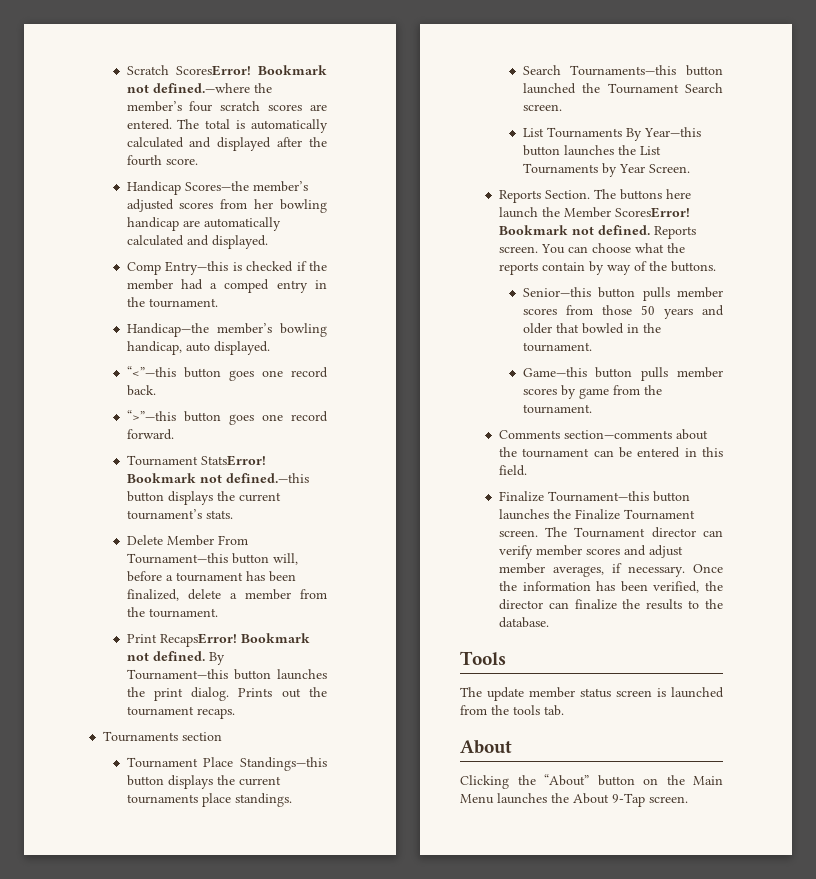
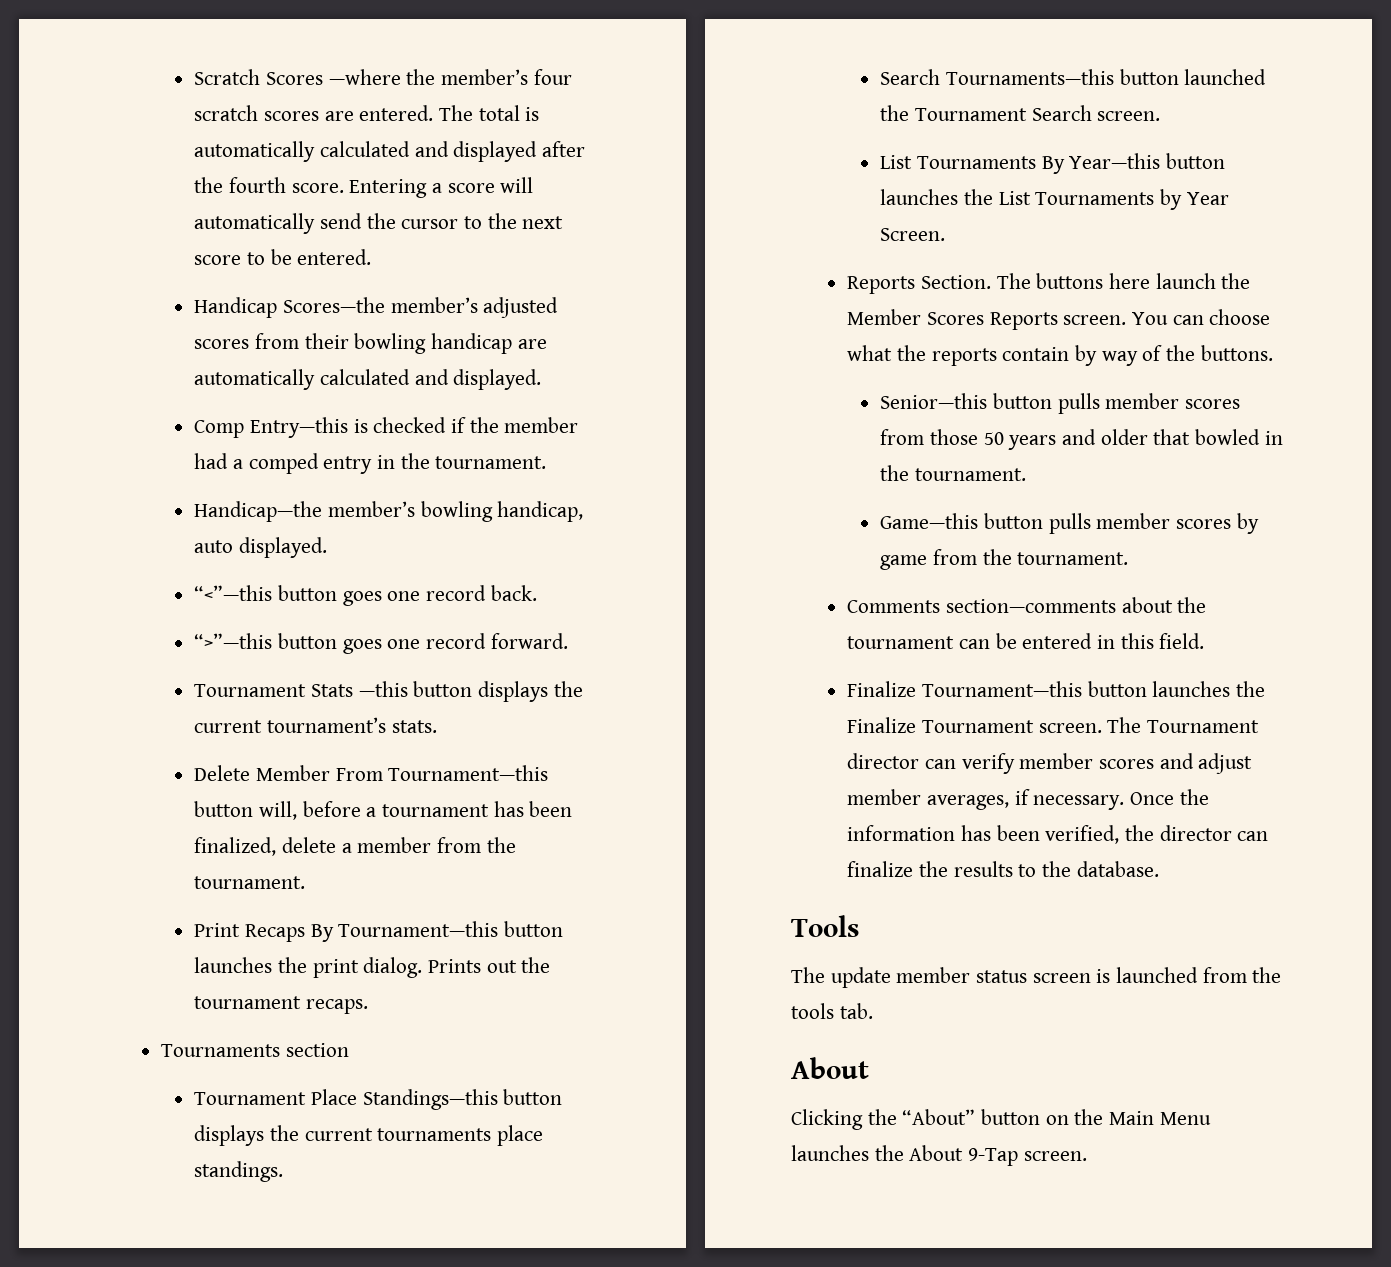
- Scratch ScoresError! Bookmark not defined.—where the member’s four scratch scores are entered.
+ Scratch Scores —where the member’s four scratch scores are entered.
+ Entering a score will automatically send the cursor to the next score to be entered.
- Handicap Scores—the member’s adjusted scores from her bowling handicap are automatically calculated and displayed.
+ Handicap Scores—the member’s adjusted scores from their bowling handicap are automatically calculated and displayed.
- Tournament StatsError! Bookmark not defined.—this button displays the current tournament’s stats.
+ Tournament Stats —this button displays the current tournament’s stats.
- Print RecapsError! Bookmark not defined. By Tournament—this button launches the print dialog.
+ Print Recaps By Tournament—this button launches the print dialog.
- The buttons here launch the Member ScoresError! Bookmark not defined. Reports screen.
+ The buttons here launch the Member Scores Reports screen.

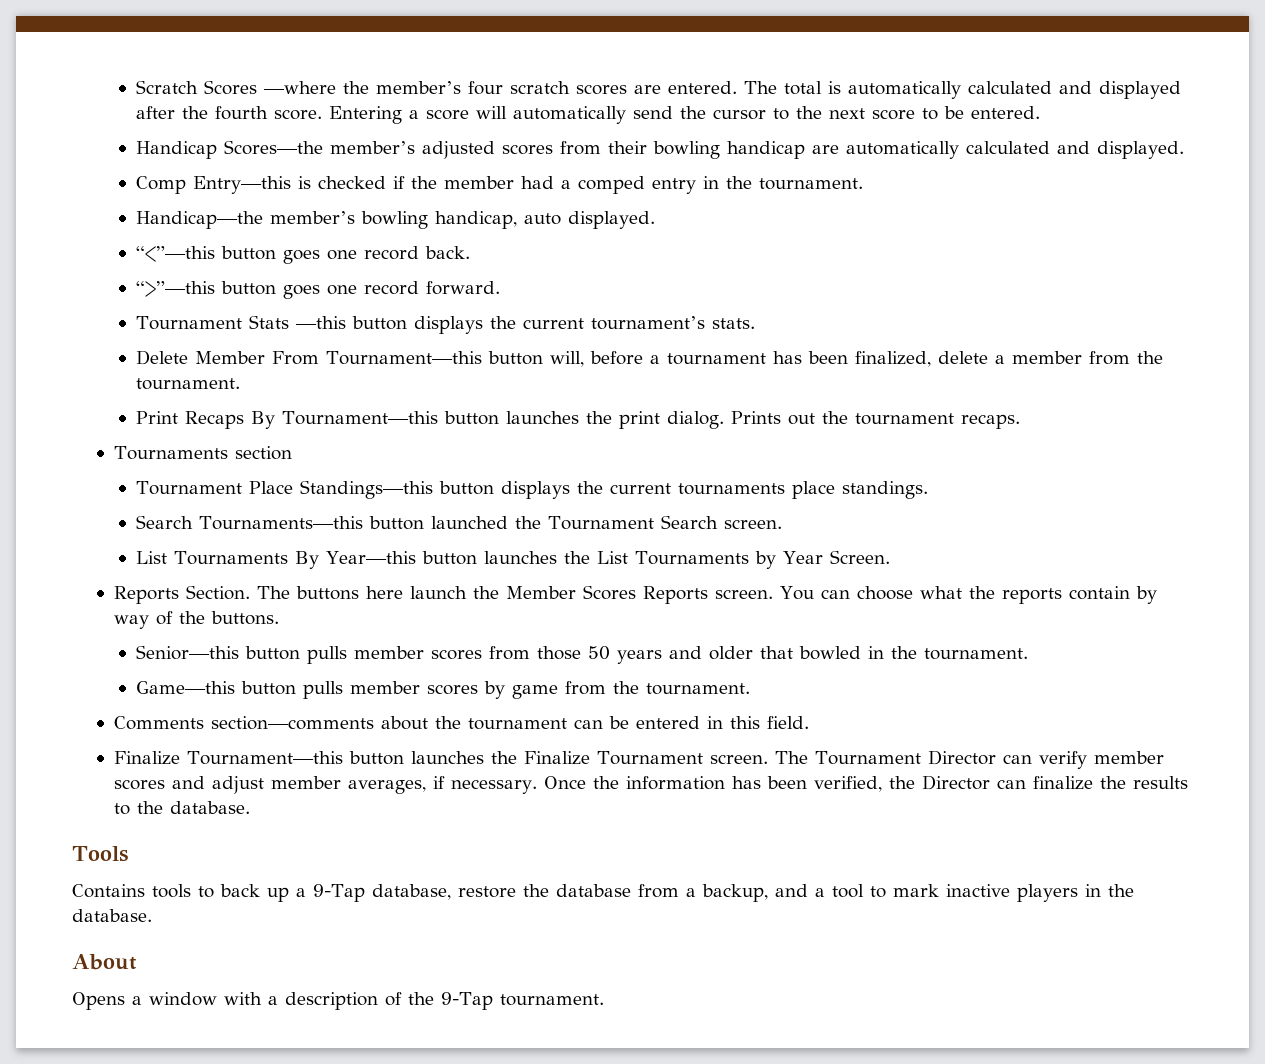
- The Tournament director can verify member scores and adjust member averages, if necessary.
+ The Tournament Director can verify member scores and adjust member averages, if necessary.
- Once the information has been verified, the director can finalize the results to the database.
+ Once the information has been verified, the Director can finalize the results to the database.
- The update member status screen is launched from the tools tab.
+ Contains tools to back up a 9-Tap database, restore the database from a backup, and a tool to mark inactive players in the database.
  About
- Clicking the “About” button on the Main Menu launches the About 9-Tap screen.
+ Opens a window with a description of the 9-Tap tournament.

